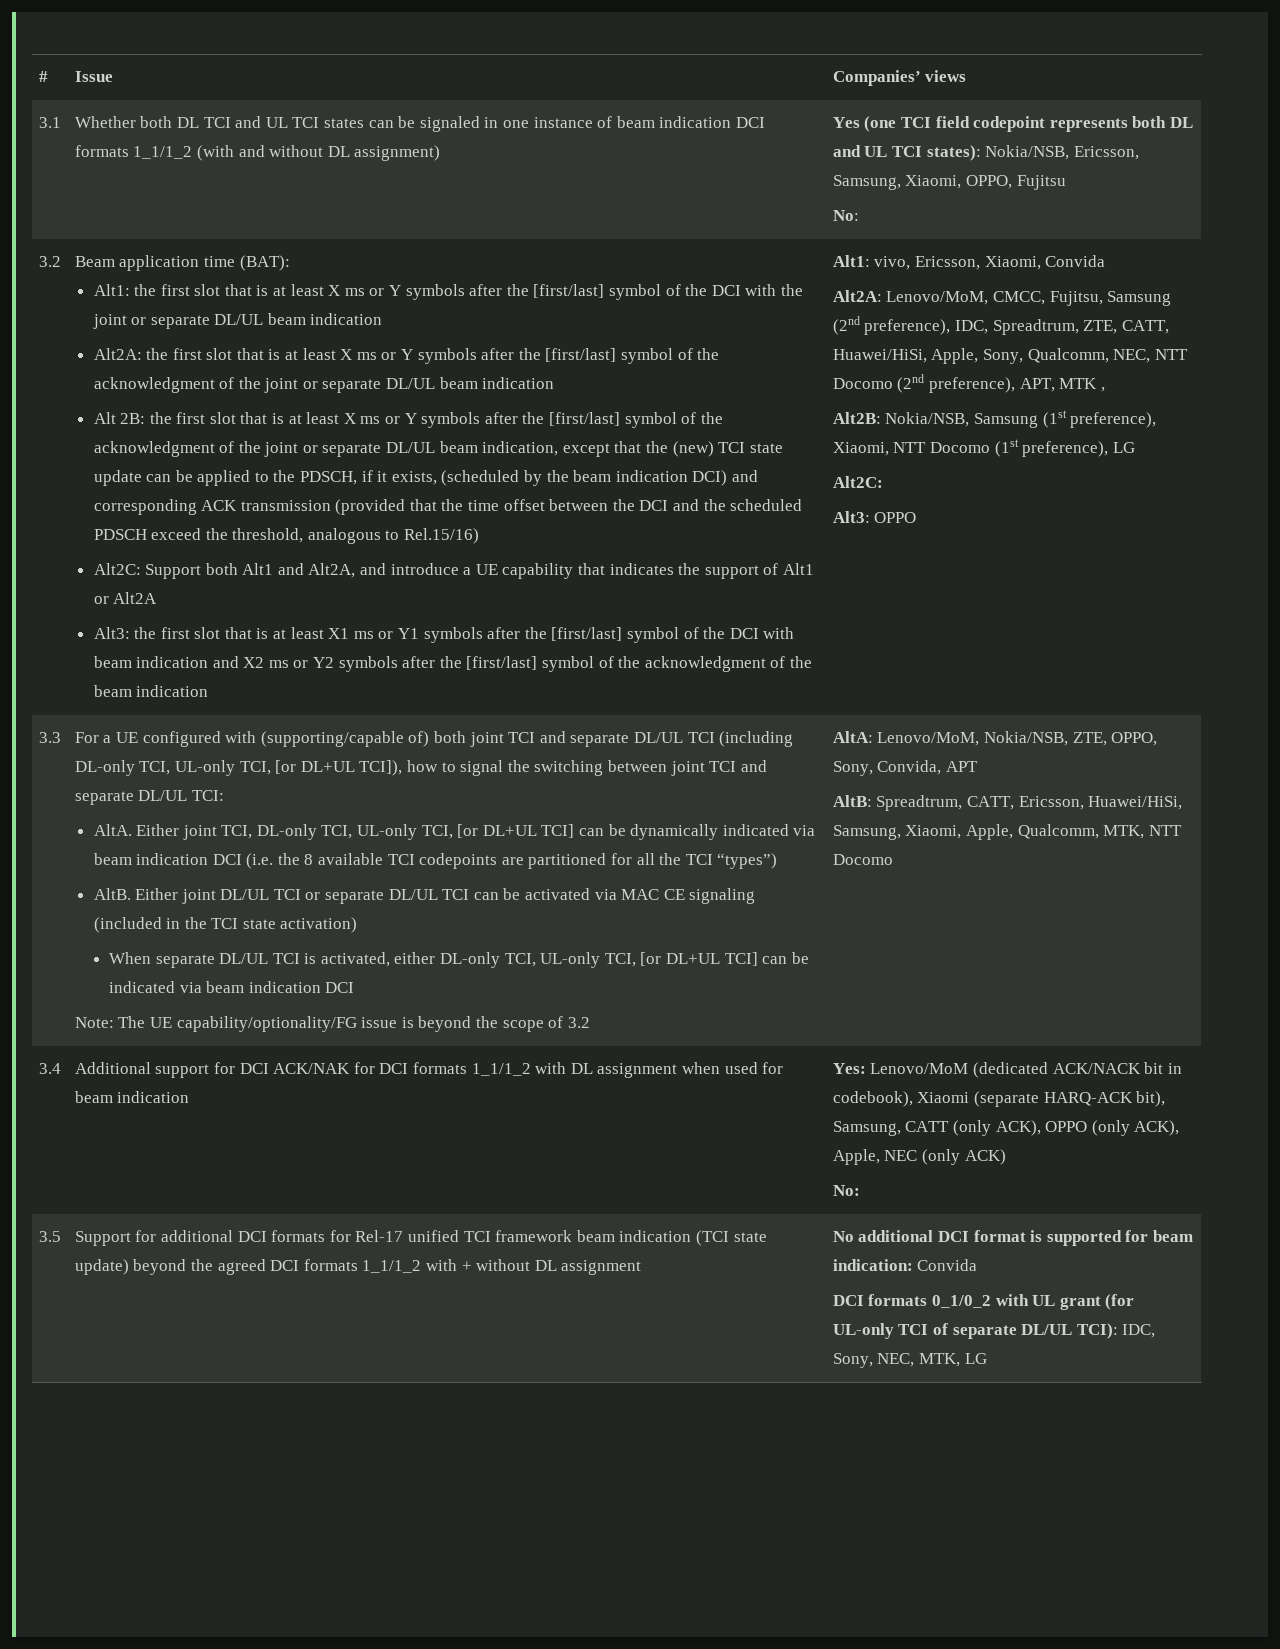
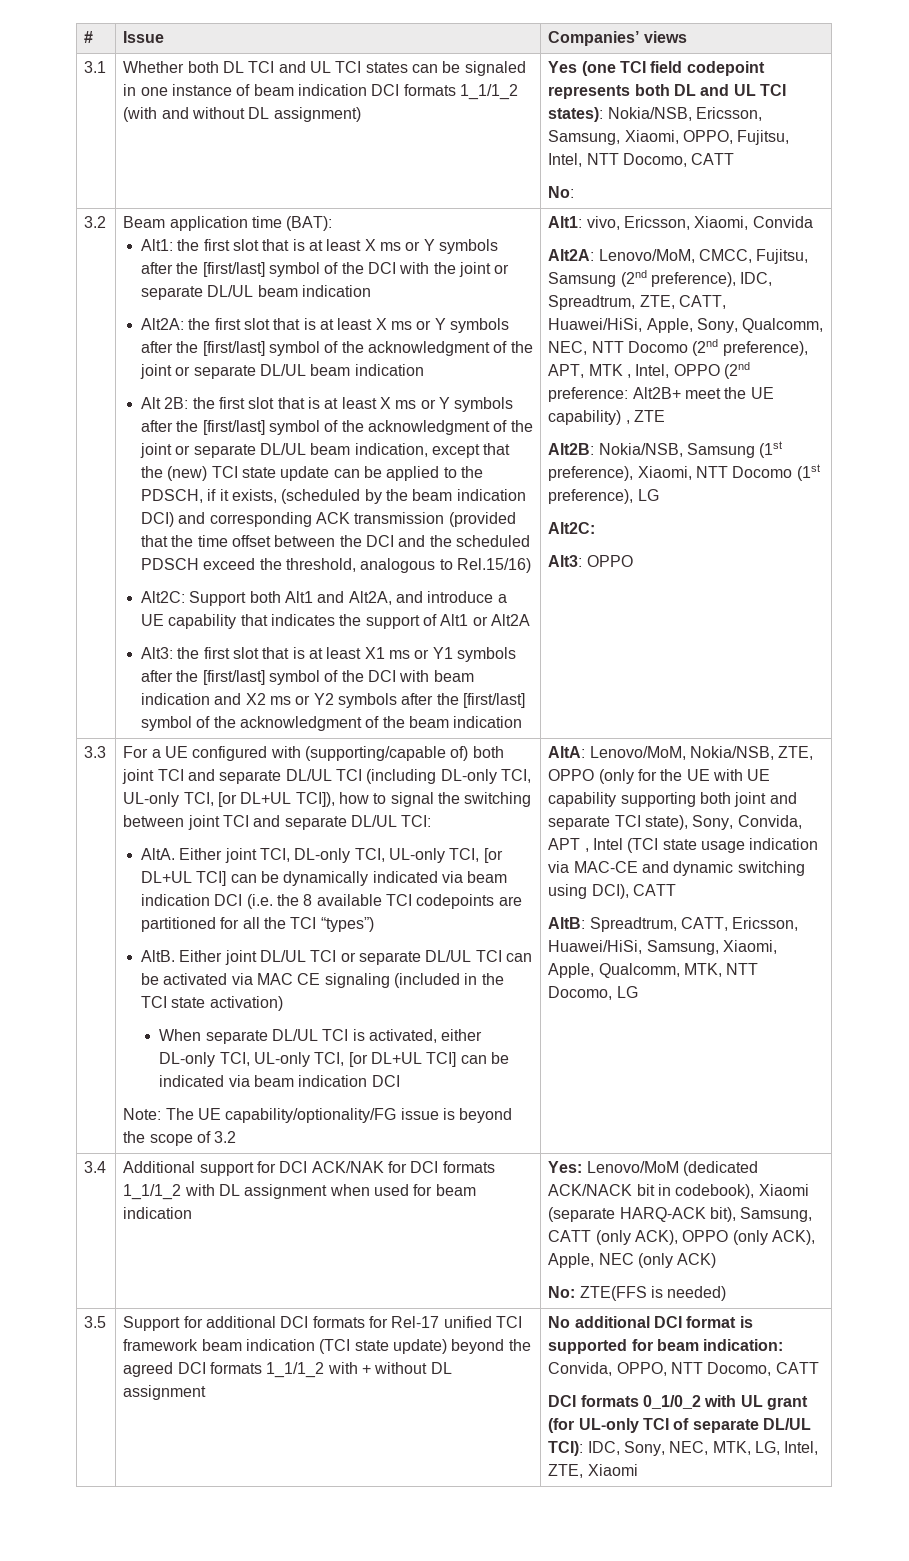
- Yes (one TCI field codepoint represents both DL and UL TCI states): Nokia/NSB, Ericsson, Samsung, Xiaomi, OPPO, Fujitsu
+ Yes (one TCI field codepoint represents both DL and UL TCI states): Nokia/NSB, Ericsson, Samsung, Xiaomi, OPPO, Fujitsu, Intel, NTT Docomo, CATT
- Alt2A: Lenovo/MoM, CMCC, Fujitsu, Samsung (2nd preference), IDC, Spreadtrum, ZTE, CATT, Huawei/HiSi, Apple, Sony, Qualcomm, NEC, NTT Docomo (2nd preference), APT, MTK ,
+ Alt2A: Lenovo/MoM, CMCC, Fujitsu, Samsung (2nd preference), IDC, Spreadtrum, ZTE, CATT, Huawei/HiSi, Apple, Sony, Qualcomm, NEC, NTT Docomo (2nd preference), APT, MTK , Intel, OPPO (2nd preference: Alt2B+ meet the UE capability) , ZTE
- AltA: Lenovo/MoM, Nokia/NSB, ZTE, OPPO, Sony, Convida, APT
+ AltA: Lenovo/MoM, Nokia/NSB, ZTE, OPPO (only for the UE with UE capability supporting both joint and separate TCI state), Sony, Convida, APT , Intel (TCI state usage indication via MAC-CE and dynamic switching using DCI), CATT
- AltB: Spreadtrum, CATT, Ericsson, Huawei/HiSi, Samsung, Xiaomi, Apple, Qualcomm, MTK, NTT Docomo
+ AltB: Spreadtrum, CATT, Ericsson, Huawei/HiSi, Samsung, Xiaomi, Apple, Qualcomm, MTK, NTT Docomo, LG
  Yes: Lenovo/MoM (dedicated ACK/NACK bit in codebook), Xiaomi (separate HARQ-ACK bit), Samsung, CATT (only ACK), OPPO (only ACK), Apple, NEC (only ACK)
- No:
+ No: ZTE(FFS is needed)
- No additional DCI format is supported for beam indication: Convida
+ No additional DCI format is supported for beam indication: Convida, OPPO, NTT Docomo, CATT
- DCI formats 0_1/0_2 with UL grant (for UL-only TCI of separate DL/UL TCI): IDC, Sony, NEC, MTK, LG
+ DCI formats 0_1/0_2 with UL grant (for UL-only TCI of separate DL/UL TCI): IDC, Sony, NEC, MTK, LG, Intel, ZTE, Xiaomi

